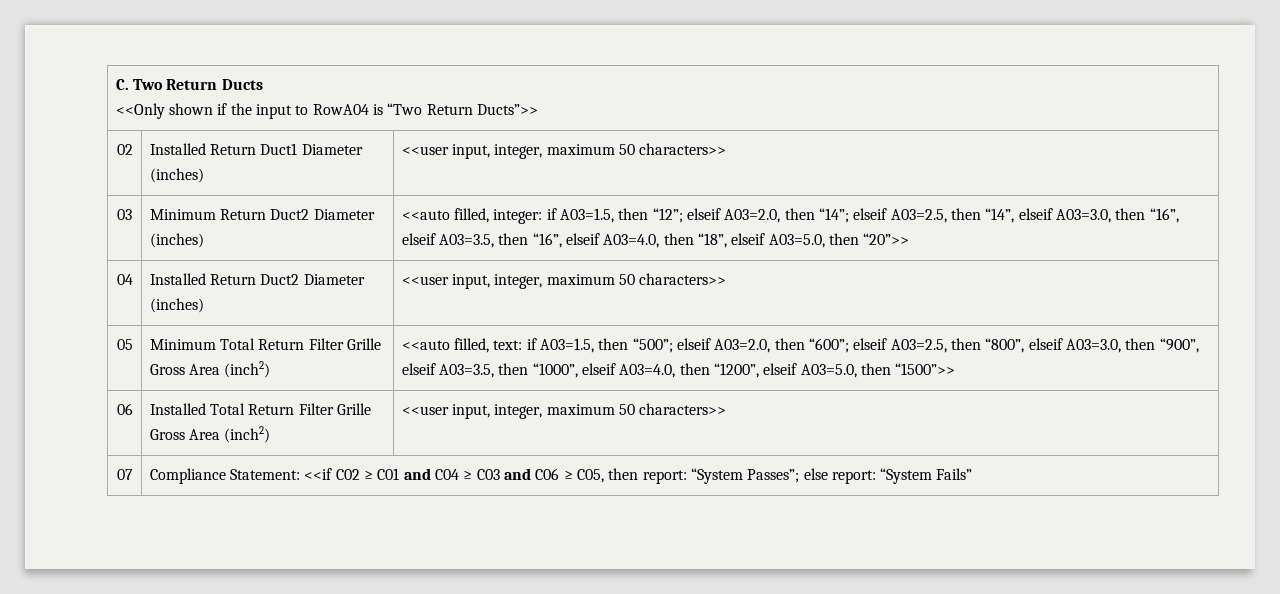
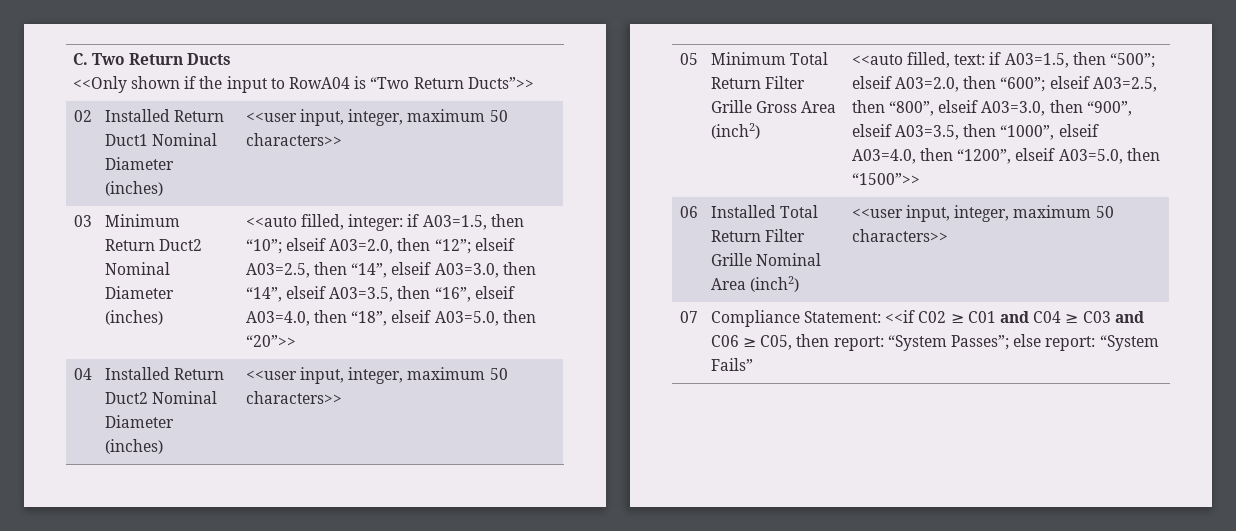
- 02 | Installed Return Duct1 Diameter (inches) | <<user input, integer, maximum 50 characters>>
+ 02 | Installed Return Duct1 Nominal Diameter (inches) | <<user input, integer, maximum 50 characters>>
- 03 | Minimum Return Duct2 Diameter (inches) | <<auto filled, integer: if A03=1.5, then “12”; elseif A03=2.0, then “14”; elseif A03=2.5, then “14”, elseif A03=3.0, then “16”, elseif A03=3.5, then “16”, elseif A03=4.0, then “18”, elseif A03=5.0, then “20”>>
+ 03 | Minimum Return Duct2 Nominal Diameter (inches) | <<auto filled, integer: if A03=1.5, then “10”; elseif A03=2.0, then “12”; elseif A03=2.5, then “14”, elseif A03=3.0, then “14”, elseif A03=3.5, then “16”, elseif A03=4.0, then “18”, elseif A03=5.0, then “20”>>
- 04 | Installed Return Duct2 Diameter (inches) | <<user input, integer, maximum 50 characters>>
+ 04 | Installed Return Duct2 Nominal Diameter (inches) | <<user input, integer, maximum 50 characters>>
- 06 | Installed Total Return Filter Grille Gross Area (inch2) | <<user input, integer, maximum 50 characters>>
+ 06 | Installed Total Return Filter Grille Nominal Area (inch2) | <<user input, integer, maximum 50 characters>>

